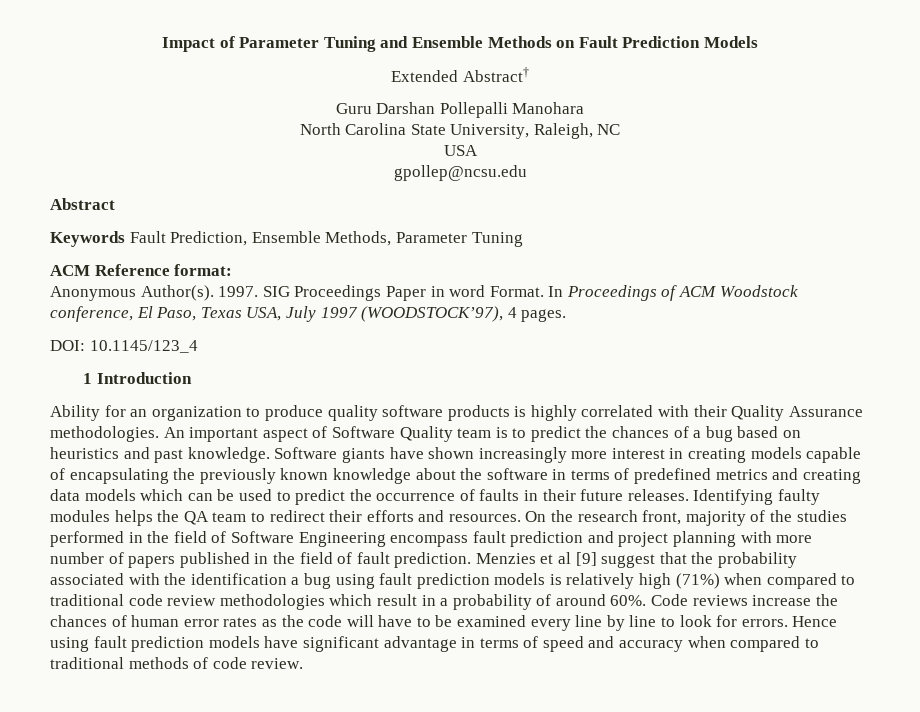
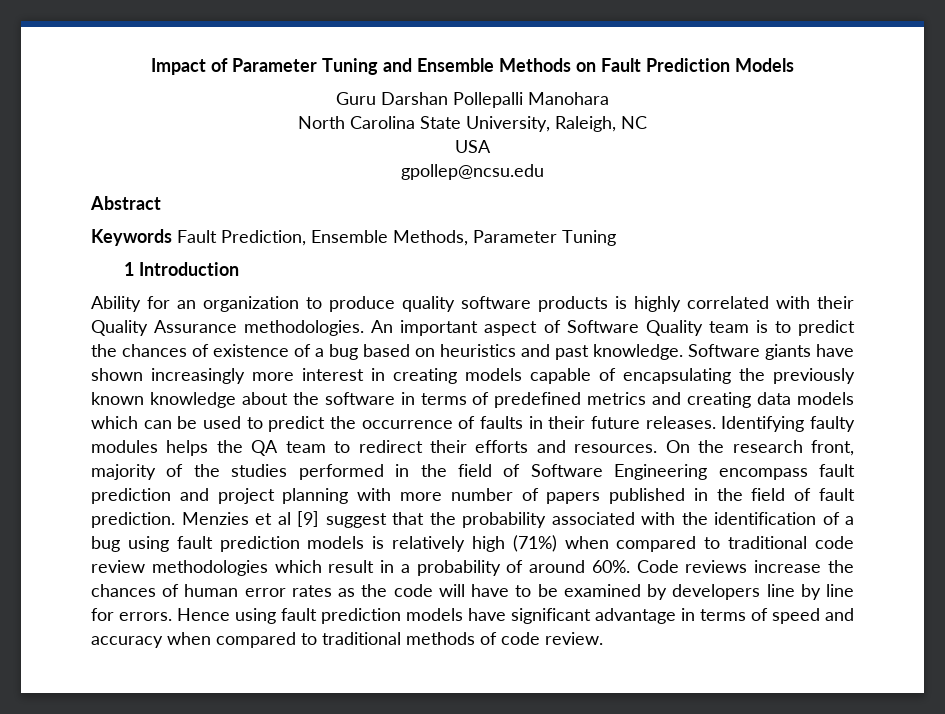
- Extended Abstract†
- ACM Reference format:
- Anonymous Author(s). 1997. SIG Proceedings Paper in word Format. In Proceedings of ACM Woodstock conference, El Paso, Texas USA, July 1997 (WOODSTOCK’97), 4 pages.
- DOI: 10.1145/123_4
- An important aspect of Software Quality team is to predict the chances of a bug based on heuristics and past knowledge.
+ An important aspect of Software Quality team is to predict the chances of existence of a bug based on heuristics and past knowledge.
- Menzies et al [9] suggest that the probability associated with the identification a bug using fault prediction models is relatively high (71%) when compared to traditional code review methodologies which result in a probability of around 60%.
+ Menzies et al [9] suggest that the probability associated with the identification of a bug using fault prediction models is relatively high (71%) when compared to traditional code review methodologies which result in a probability of around 60%.
- Code reviews increase the chances of human error rates as the code will have to be examined every line by line to look for errors.
+ Code reviews increase the chances of human error rates as the code will have to be examined by developers line by line for errors.

